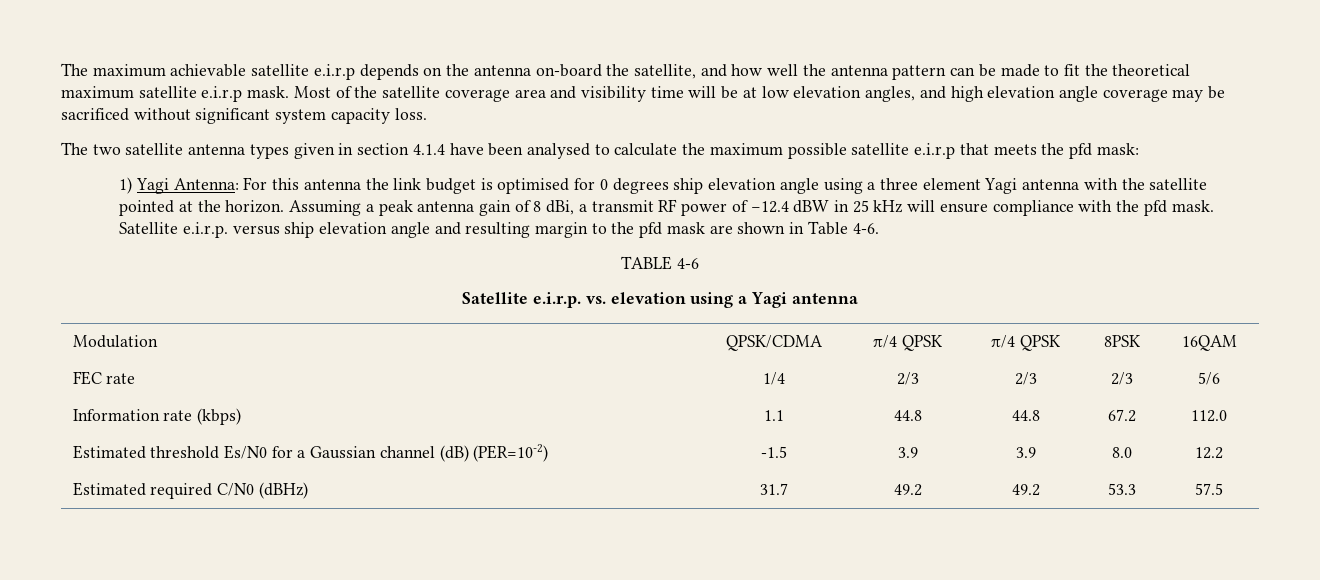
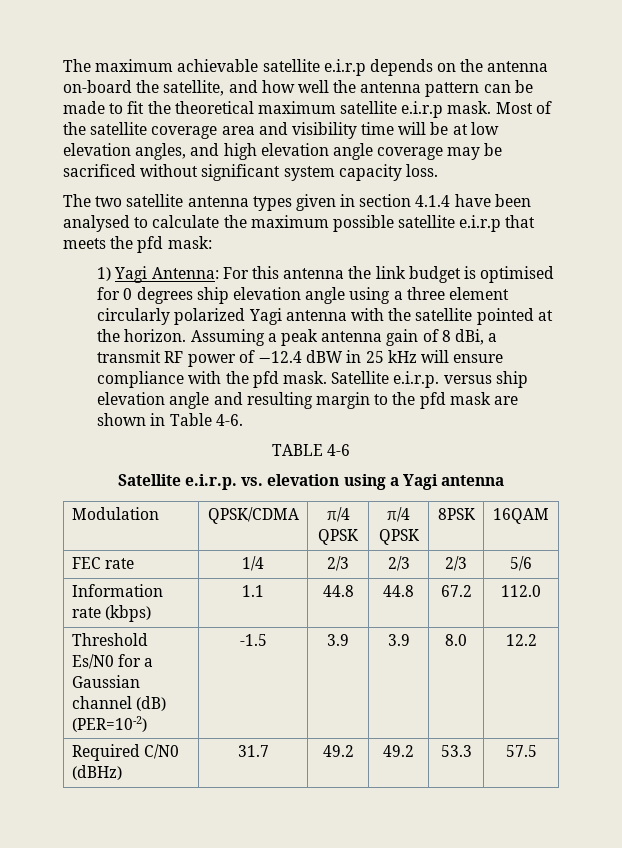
- 1) Yagi Antenna: For this antenna the link budget is optimised for 0 degrees ship elevation angle using a three element Yagi antenna with the satellite pointed at the horizon.
+ 1) Yagi Antenna: For this antenna the link budget is optimised for 0 degrees ship elevation angle using a three element circularly polarized Yagi antenna with the satellite pointed at the horizon.
- Estimated threshold Es/N0 for a Gaussian channel (dB) (PER=10-2) | -1.5 | 3.9 | 3.9 | 8.0 | 12.2
+ Threshold Es/N0 for a Gaussian channel (dB) (PER=10-2) | -1.5 | 3.9 | 3.9 | 8.0 | 12.2
- Estimated required C/N0 (dBHz) | 31.7 | 49.2 | 49.2 | 53.3 | 57.5
+ Required C/N0 (dBHz) | 31.7 | 49.2 | 49.2 | 53.3 | 57.5

